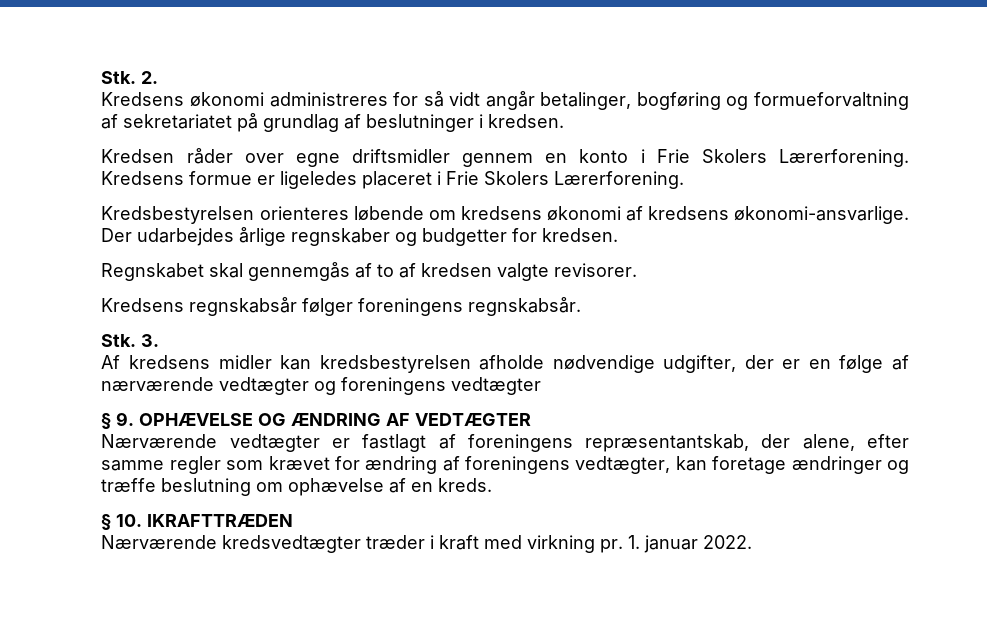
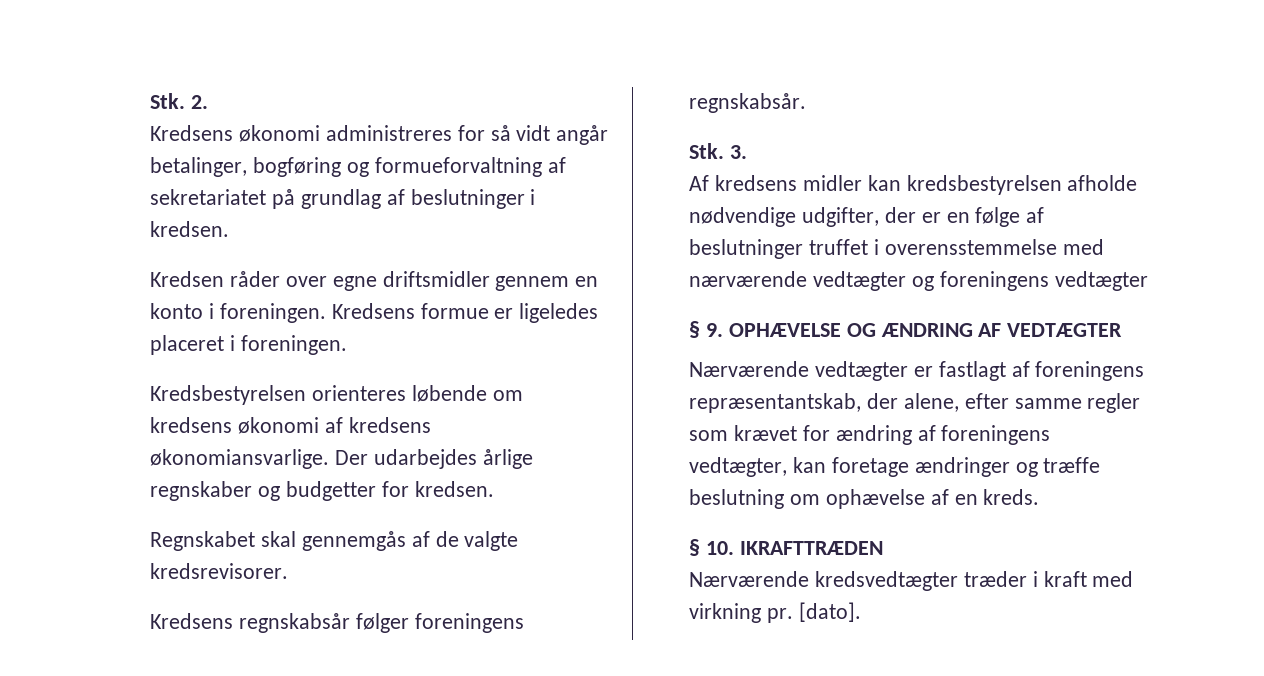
- Kredsen råder over egne driftsmidler gennem en konto i Frie Skolers Lærerforening.
+ Kredsen råder over egne driftsmidler gennem en konto i foreningen.
- Kredsens formue er ligeledes placeret i Frie Skolers Lærerforening.
+ Kredsens formue er ligeledes placeret i foreningen.
- Kredsbestyrelsen orienteres løbende om kredsens økonomi af kredsens økonomi-ansvarlige.
+ Kredsbestyrelsen orienteres løbende om kredsens økonomi af kredsens økonomiansvarlige.
- Regnskabet skal gennemgås af to af kredsen valgte revisorer.
+ Regnskabet skal gennemgås af de valgte kredsrevisorer.
- Af kredsens midler kan kredsbestyrelsen afholde nødvendige udgifter, der er en følge af nærværende vedtægter og foreningens vedtægter
+ Af kredsens midler kan kredsbestyrelsen afholde nødvendige udgifter, der er en følge af beslutninger truffet i overensstemmelse med nærværende vedtægter og foreningens vedtægter
- 1. januar 2022.
+ [dato].

